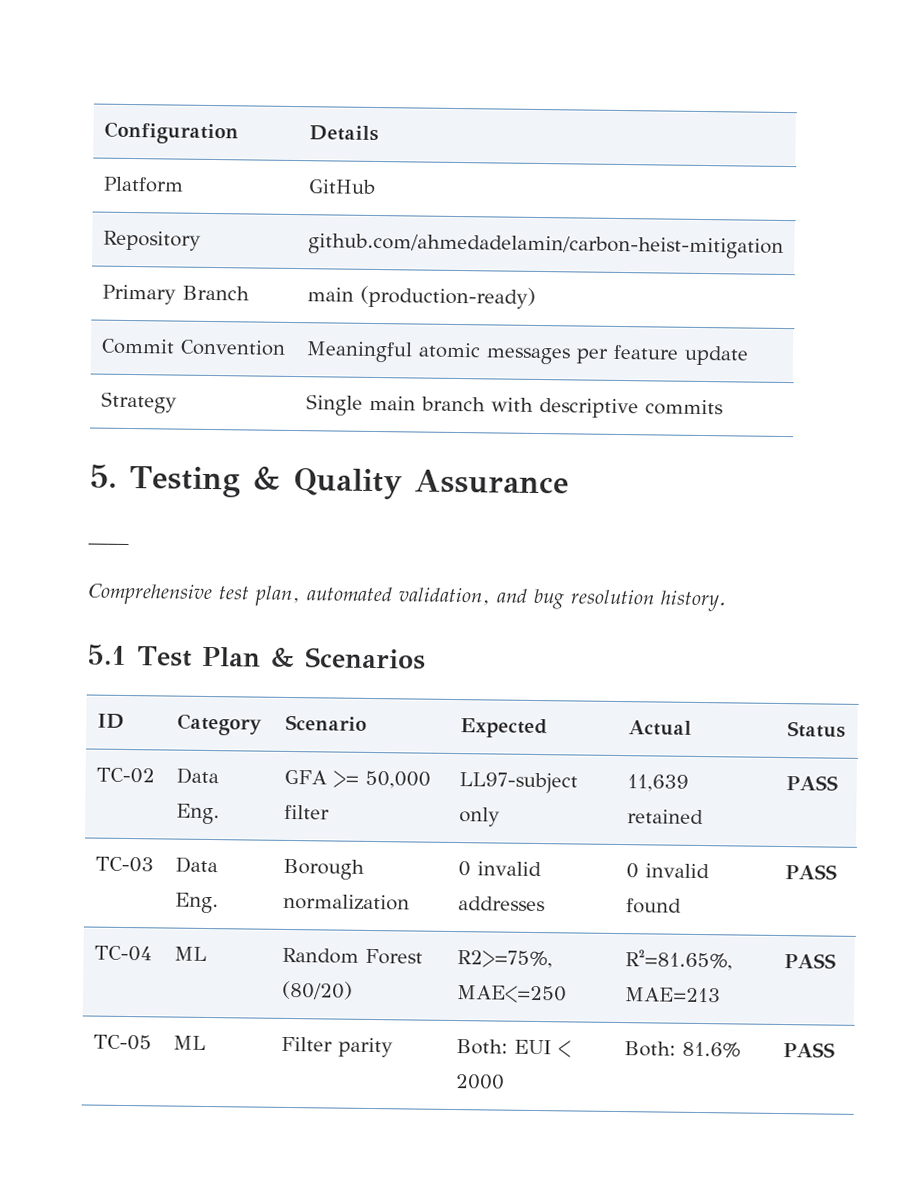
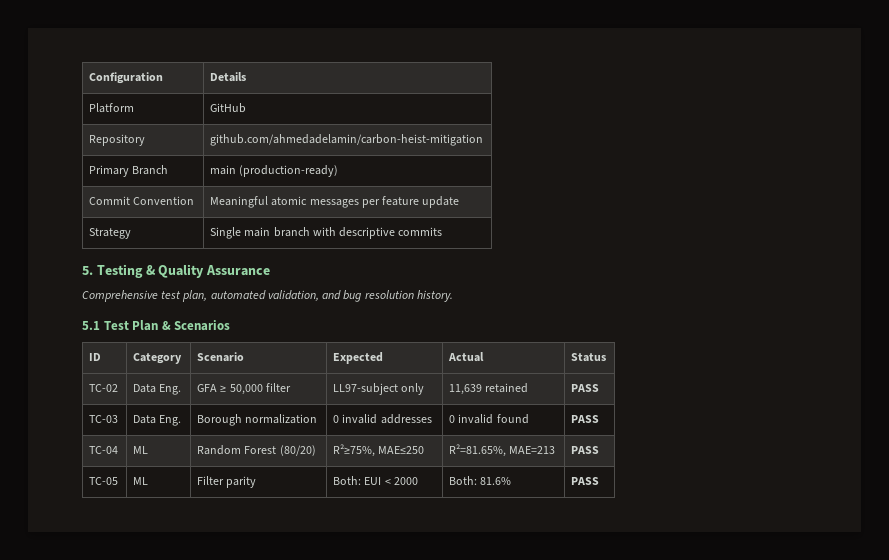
- ____
- TC-02 | Data Eng. | GFA >= 50,000 filter | LL97-subject only | 11,639 retained | PASS
+ TC-02 | Data Eng. | GFA ≥ 50,000 filter | LL97-subject only | 11,639 retained | PASS
- TC-04 | ML | Random Forest (80/20) | R2>=75%, MAE<=250 | R²=81.65%, MAE=213 | PASS
+ TC-04 | ML | Random Forest (80/20) | R²≥75%, MAE≤250 | R²=81.65%, MAE=213 | PASS

